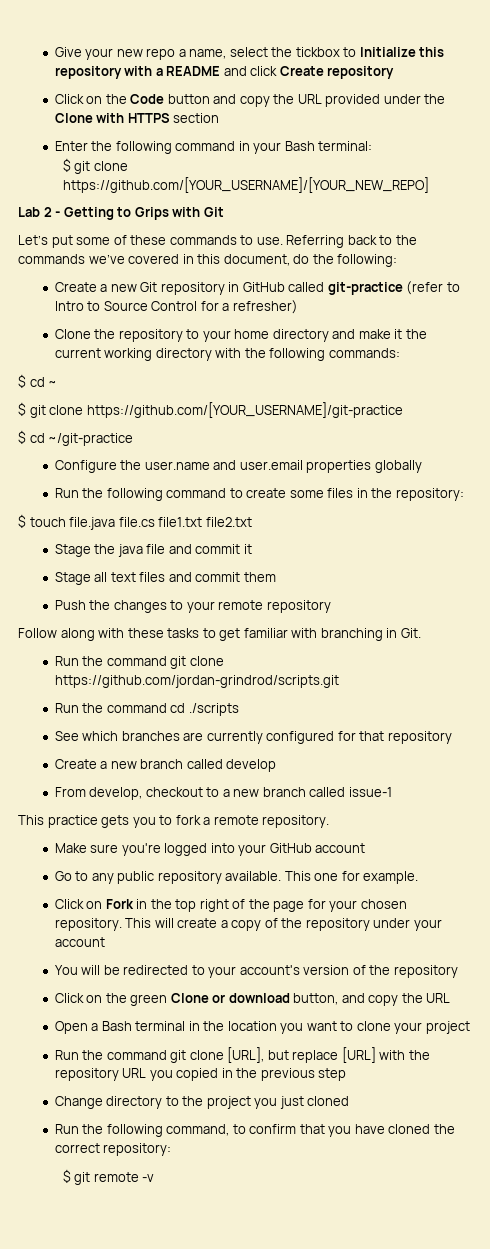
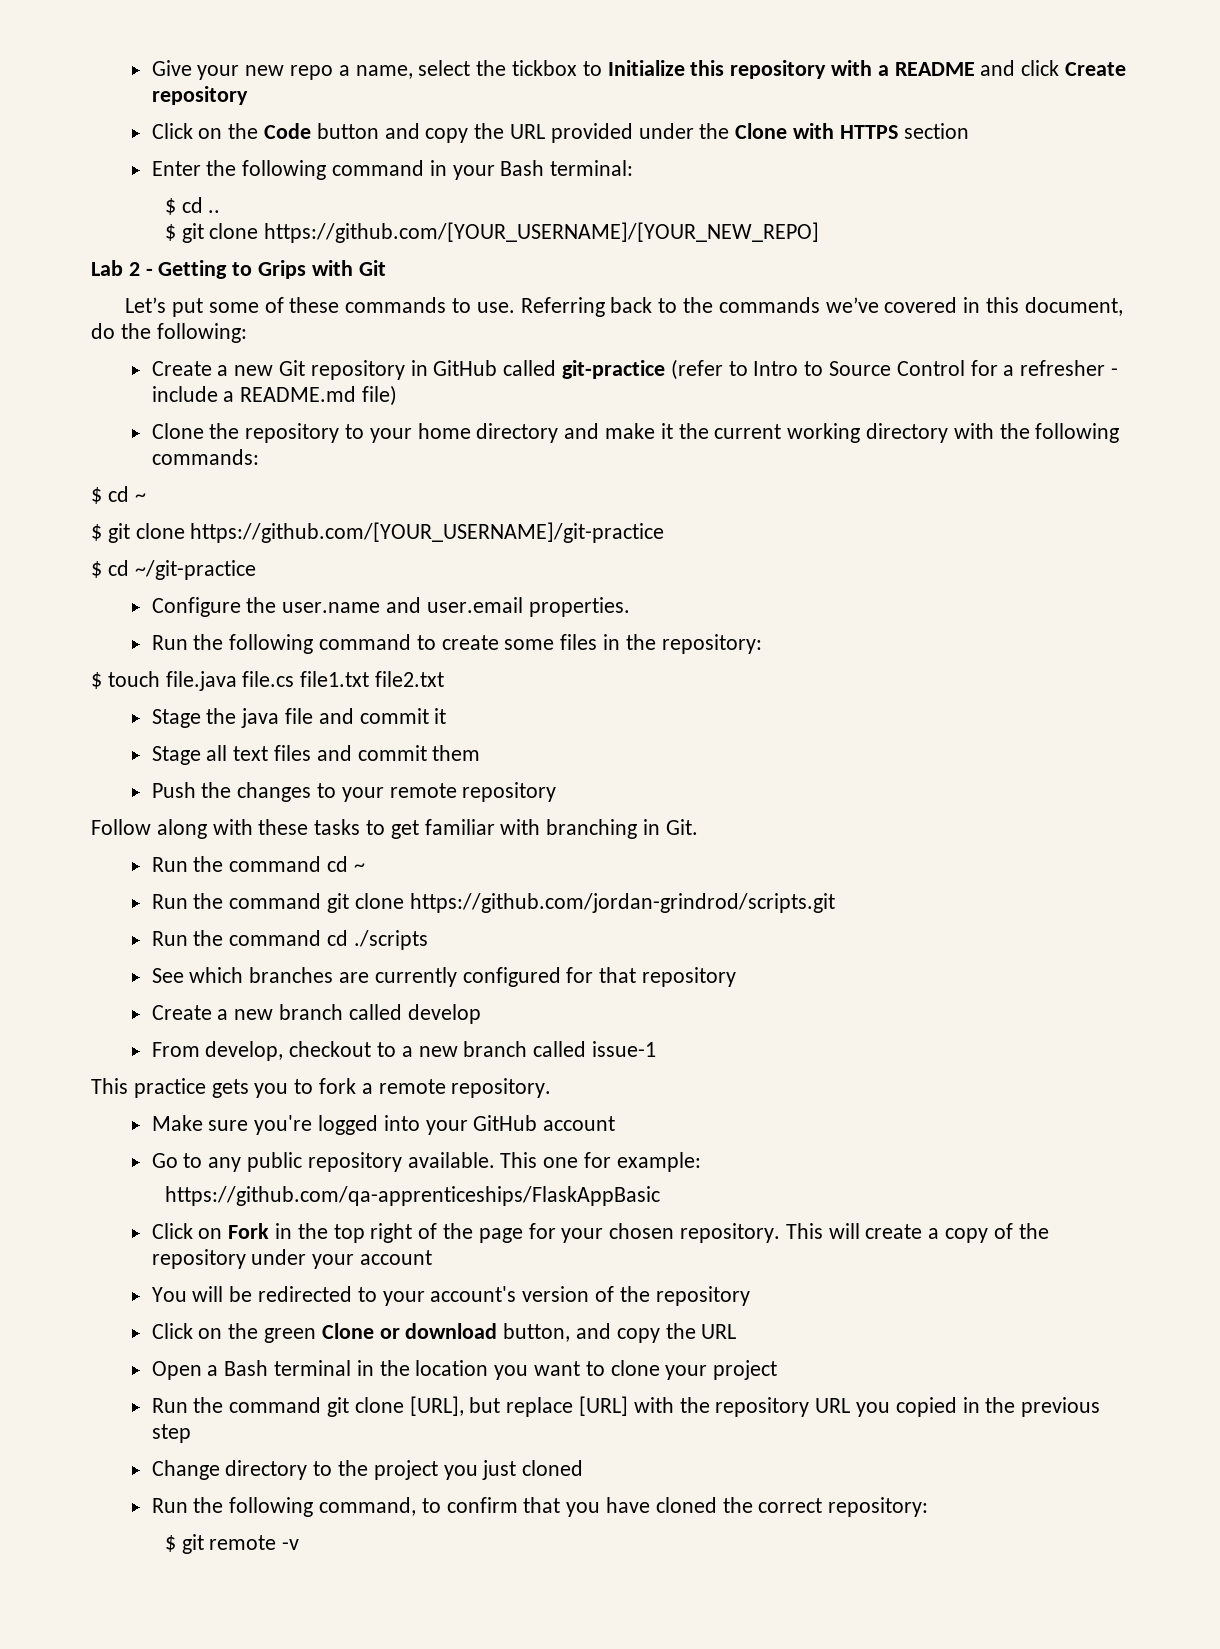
+ $ cd ..
- Create a new Git repository in GitHub called git-practice (refer to Intro to Source Control for a refresher)
+ Create a new Git repository in GitHub called git-practice (refer to Intro to Source Control for a refresher - include a README.md file)
- Configure the user.name and user.email properties globally
+ Configure the user.name and user.email properties.
+ Run the command cd ~
- This one for example.
+ This one for example:
+ https://github.com/qa-apprenticeships/FlaskAppBasic

